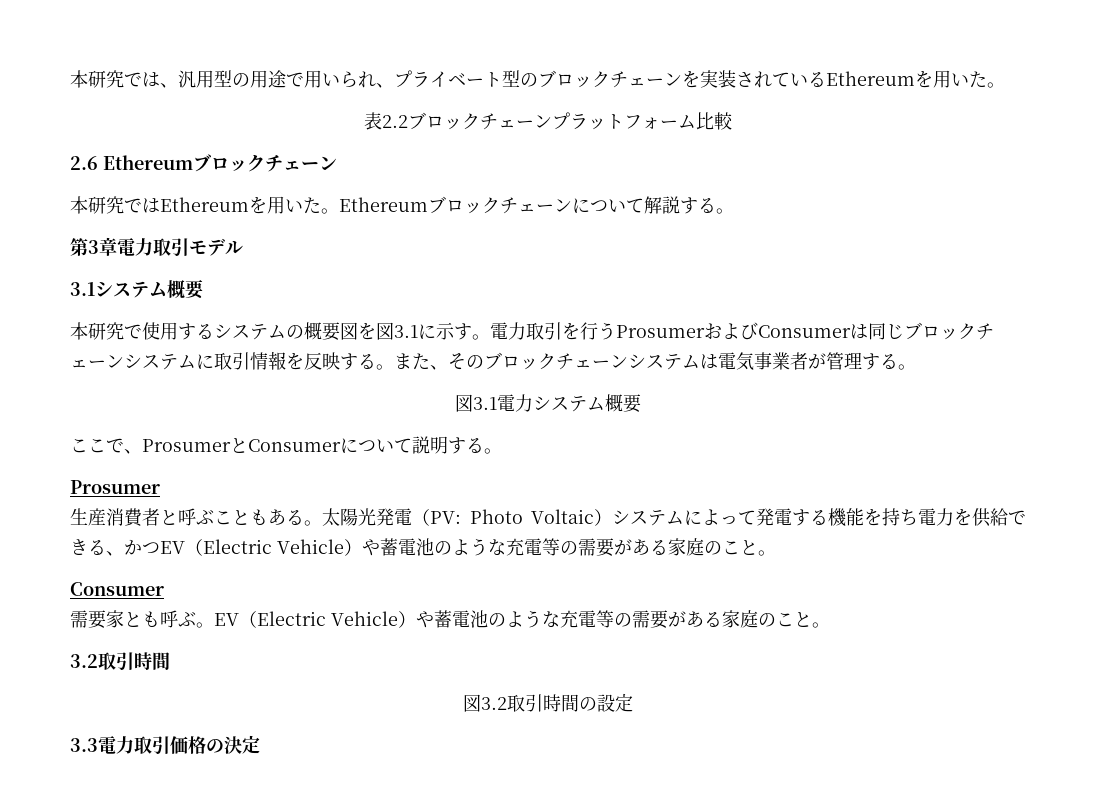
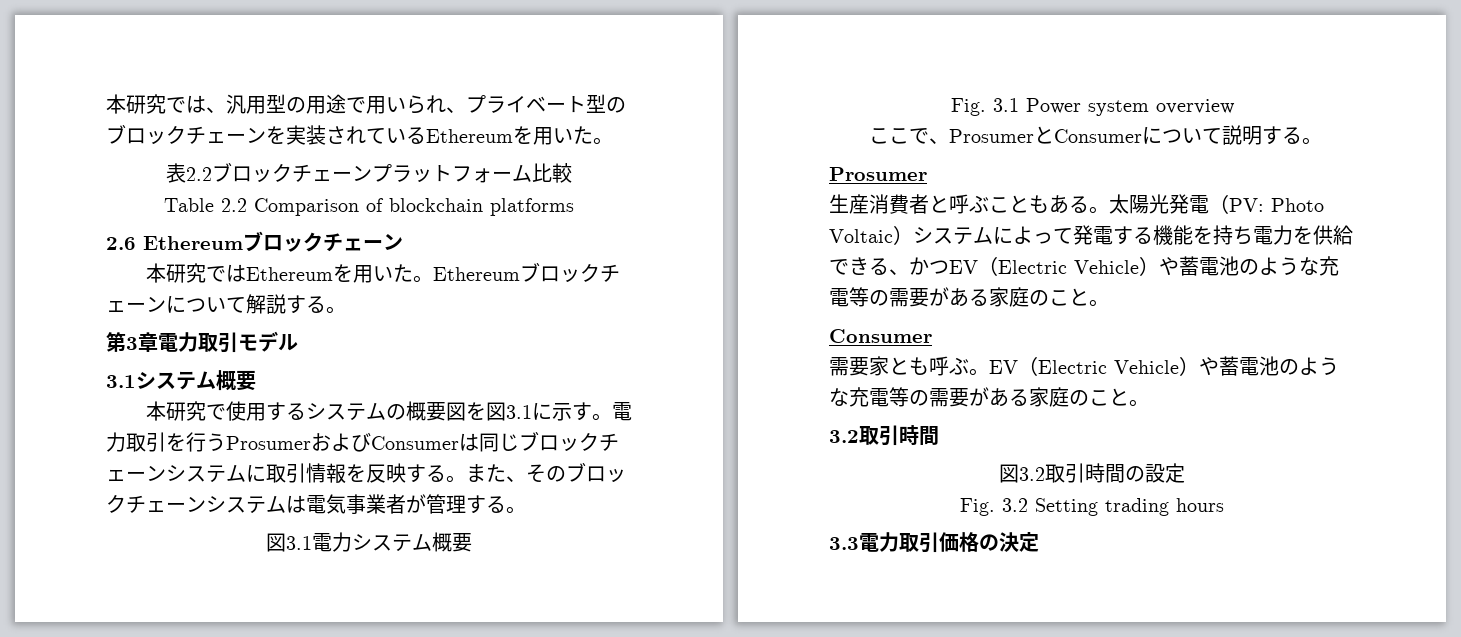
+ Table 2.2 Comparison of blockchain platforms
+ Fig. 3.1 Power system overview
+ Fig. 3.2 Setting trading hours

